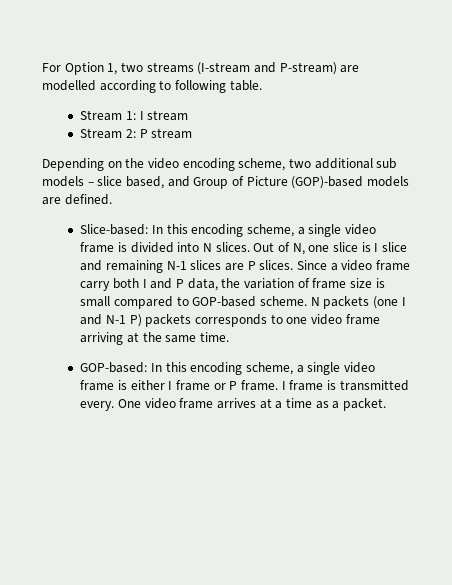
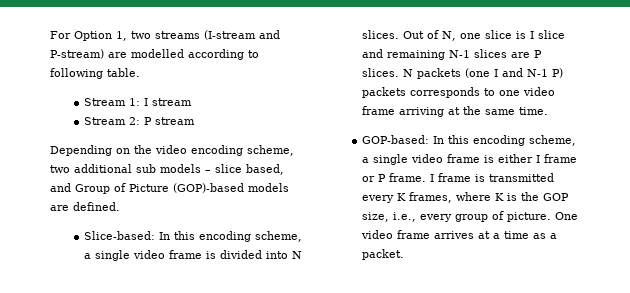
- Since a video frame carry both I and P data, the variation of frame size is small compared to GOP-based scheme.
- I frame is transmitted every.
+ I frame is transmitted every K frames, where K is the GOP size, i.e., every group of picture.

